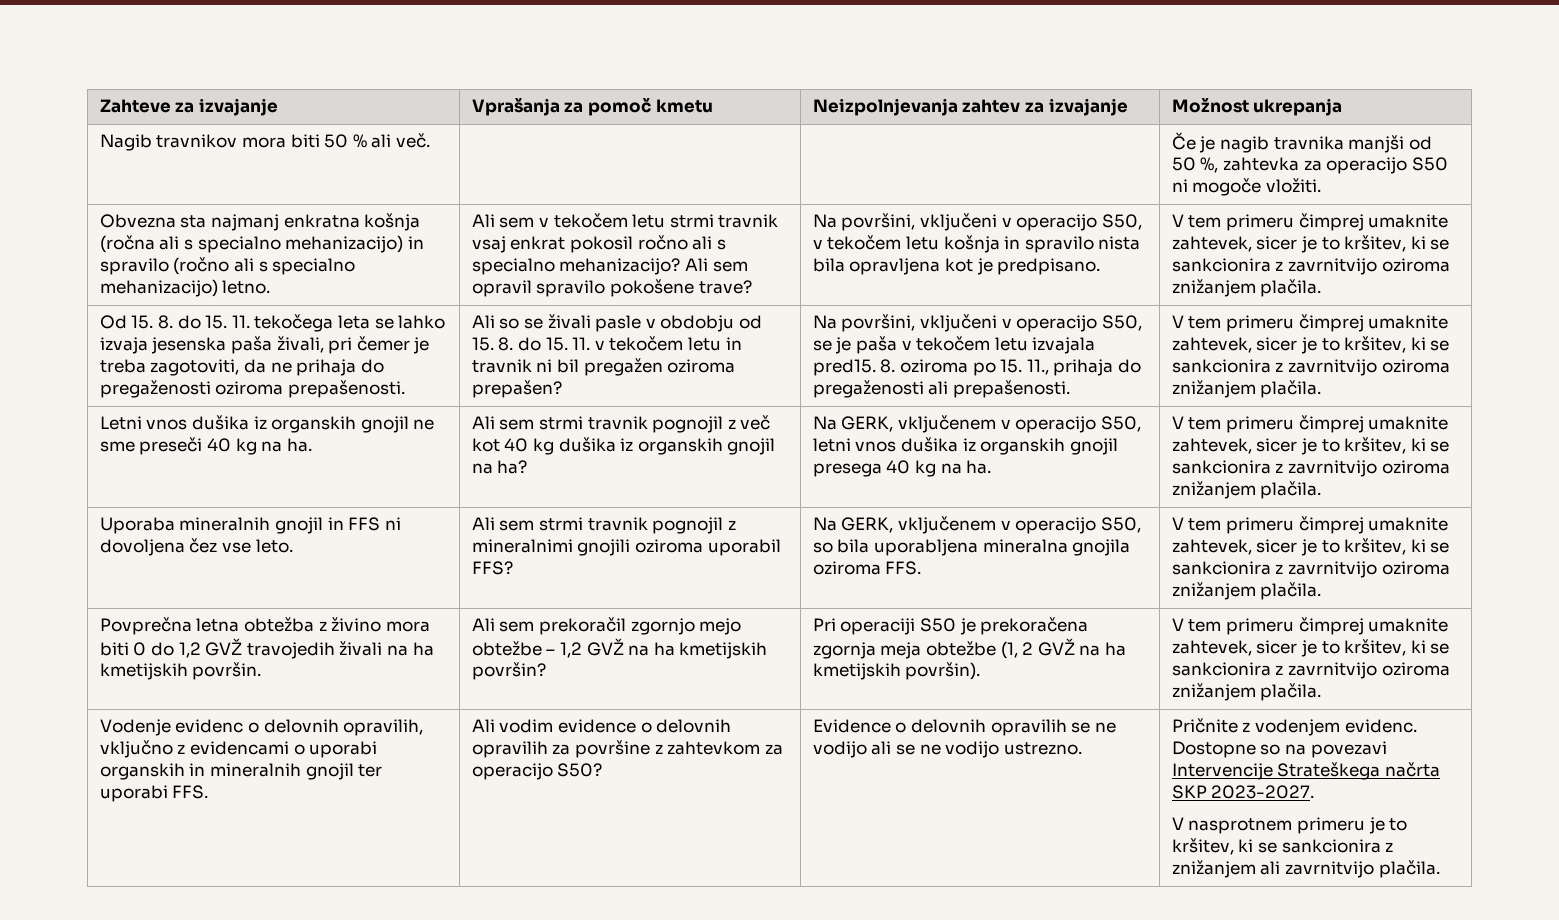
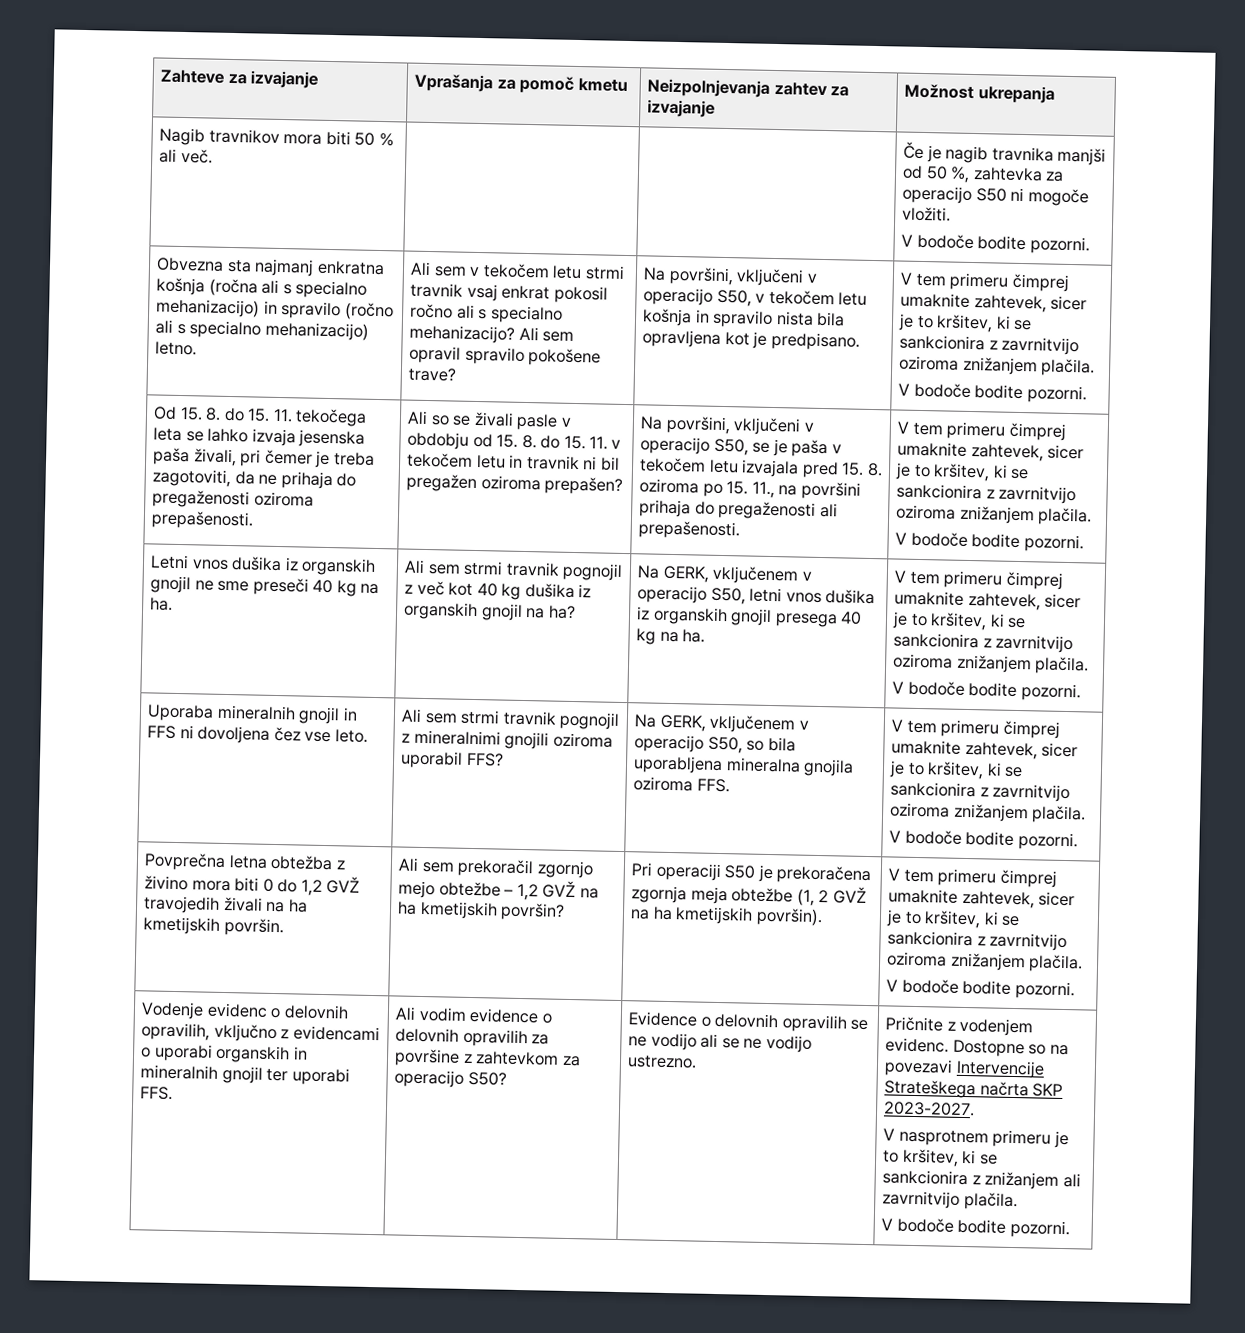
  Nagib travnikov mora biti 50 % ali več. | | | Če je nagib travnika manjši od 50 %, zahtevka za operacijo S50 ni mogoče vložiti.
+ V bodoče bodite pozorni.
  Na površini, vključeni v operacijo S50, v tekočem letu košnja in spravilo nista bila opravljena kot je predpisano. | V tem primeru čimprej umaknite zahtevek, sicer je to kršitev, ki se sankcionira z zavrnitvijo oziroma znižanjem plačila.
+ V bodoče bodite pozorni.
- Na površini, vključeni v operacijo S50, se je paša v tekočem letu izvajala pred15. 8. oziroma po 15. 11., prihaja do pregaženosti ali prepašenosti. | V tem primeru čimprej umaknite zahtevek, sicer je to kršitev, ki se sankcionira z zavrnitvijo oziroma znižanjem plačila.
+ Na površini, vključeni v operacijo S50, se je paša v tekočem letu izvajala pred 15. 8. oziroma po 15. 11., na površini prihaja do pregaženosti ali prepašenosti. | V tem primeru čimprej umaknite zahtevek, sicer je to kršitev, ki se sankcionira z zavrnitvijo oziroma znižanjem plačila.
+ V bodoče bodite pozorni.
  Na GERK, vključenem v operacijo S50, letni vnos dušika iz organskih gnojil presega 40 kg na ha. | V tem primeru čimprej umaknite zahtevek, sicer je to kršitev, ki se sankcionira z zavrnitvijo oziroma znižanjem plačila.
+ V bodoče bodite pozorni.
  Na GERK, vključenem v operacijo S50, so bila uporabljena mineralna gnojila oziroma FFS. | V tem primeru čimprej umaknite zahtevek, sicer je to kršitev, ki se sankcionira z zavrnitvijo oziroma znižanjem plačila.
+ V bodoče bodite pozorni.
  Pri operaciji S50 je prekoračena zgornja meja obtežbe (1, 2 GVŽ na ha kmetijskih površin). | V tem primeru čimprej umaknite zahtevek, sicer je to kršitev, ki se sankcionira z zavrnitvijo oziroma znižanjem plačila.
+ V bodoče bodite pozorni.
  V nasprotnem primeru je to kršitev, ki se sankcionira z znižanjem ali zavrnitvijo plačila.
+ V bodoče bodite pozorni.

